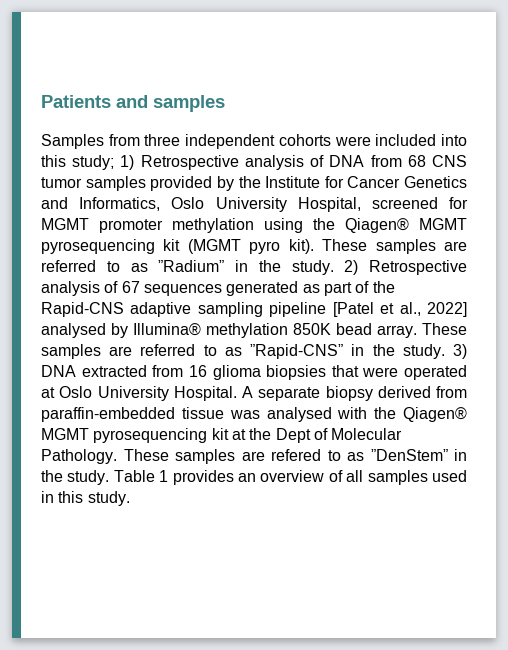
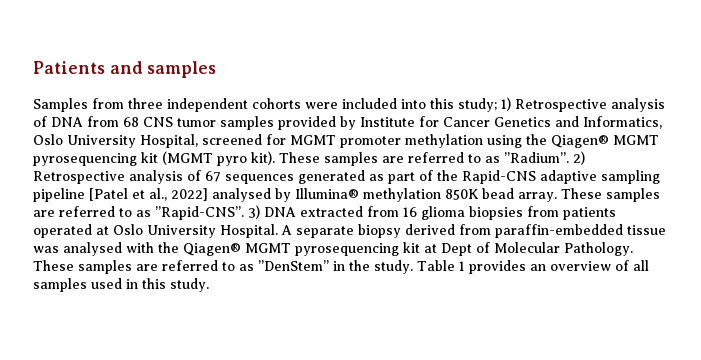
- Samples from three independent cohorts were included into this study; 1) Retrospective analysis of DNA from 68 CNS tumor samples provided by the Institute for Cancer Genetics and Informatics, Oslo University Hospital, screened for MGMT promoter methylation using the Qiagen® MGMT pyrosequencing kit (MGMT pyro kit).
+ Samples from three independent cohorts were included into this study; 1) Retrospective analysis of DNA from 68 CNS tumor samples provided by Institute for Cancer Genetics and Informatics, Oslo University Hospital, screened for MGMT promoter methylation using the Qiagen® MGMT pyrosequencing kit (MGMT pyro kit).
- These samples are referred to as ”Radium” in the study.
+ These samples are referred to as ”Radium”.
- These samples are referred to as ”Rapid-CNS” in the study.
+ These samples are referred to as ”Rapid-CNS”.
- 3) DNA extracted from 16 glioma biopsies that were operated at Oslo University Hospital.
+ 3) DNA extracted from 16 glioma biopsies from patients operated at Oslo University Hospital.
- A separate biopsy derived from paraffin-embedded tissue was analysed with the Qiagen® MGMT pyrosequencing kit at the Dept of Molecular Pathology.
+ A separate biopsy derived from paraffin-embedded tissue was analysed with the Qiagen® MGMT pyrosequencing kit at Dept of Molecular Pathology.
- These samples are refered to as ”DenStem” in the study.
+ These samples are referred to as ”DenStem” in the study.

